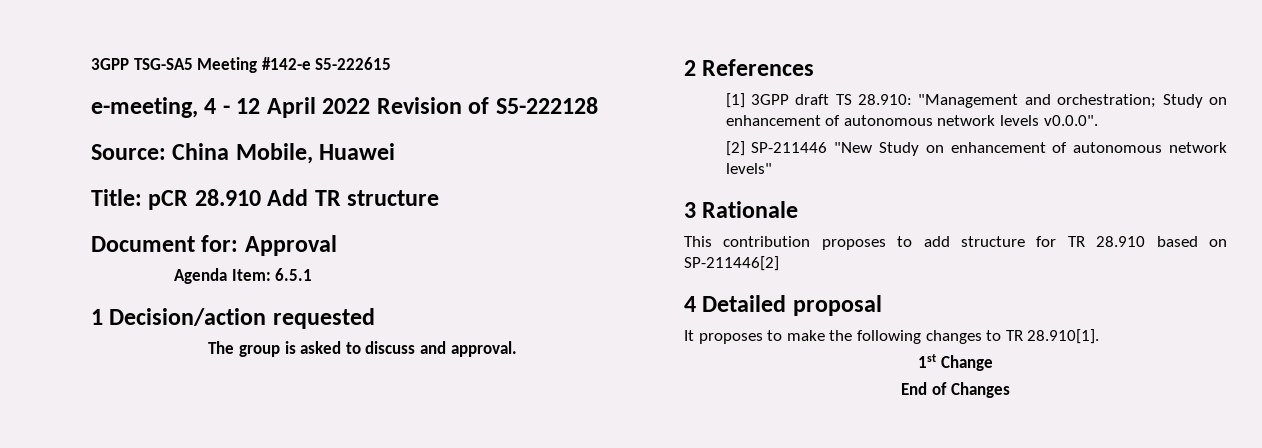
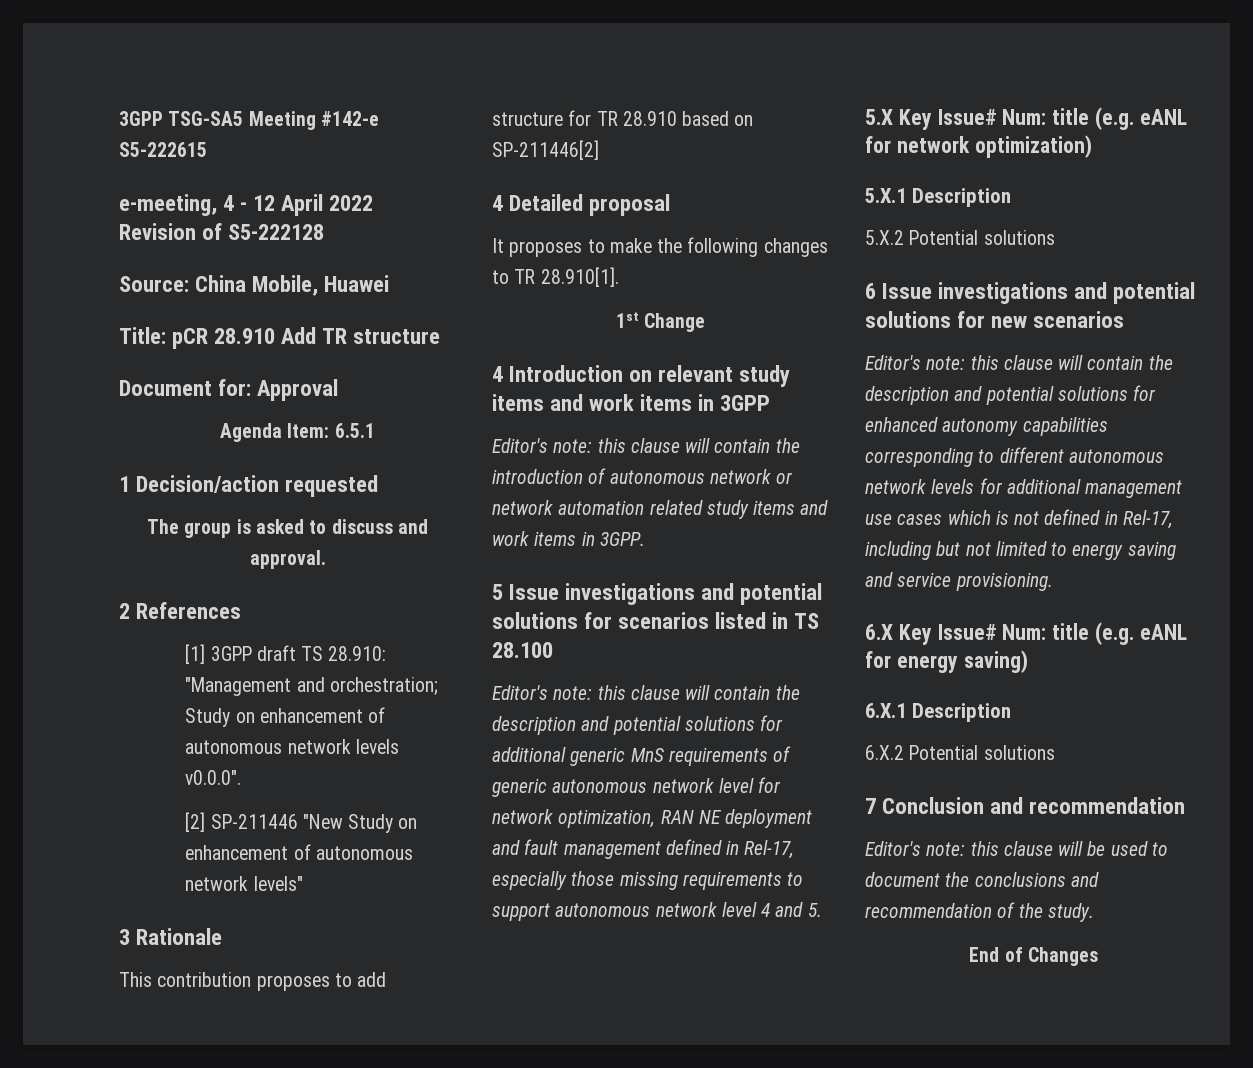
+ 4 Introduction on relevant study items and work items in 3GPP
+ Editor's note: this clause will contain the introduction of autonomous network or network automation related study items and work items in 3GPP.
+ 5 Issue investigations and potential solutions for scenarios listed in TS 28.100
+ Editor's note: this clause will contain the description and potential solutions for additional generic MnS requirements of generic autonomous network level for network optimization, RAN NE deployment and fault management defined in Rel-17, especially those missing requirements to support autonomous network level 4 and 5.
+ 5.X Key Issue# Num: title (e.g. eANL for network optimization)
+ 5.X.1 Description
+ 5.X.2 Potential solutions
+ 6 Issue investigations and potential solutions for new scenarios
+ Editor's note: this clause will contain the description and potential solutions for enhanced autonomy capabilities corresponding to different autonomous network levels for additional management use cases which is not defined in Rel-17, including but not limited to energy saving and service provisioning.
+ 6.X Key Issue# Num: title (e.g. eANL for energy saving)
+ 6.X.1 Description
+ 6.X.2 Potential solutions
+ 7 Conclusion and recommendation
+ Editor's note: this clause will be used to document the conclusions and recommendation of the study.

